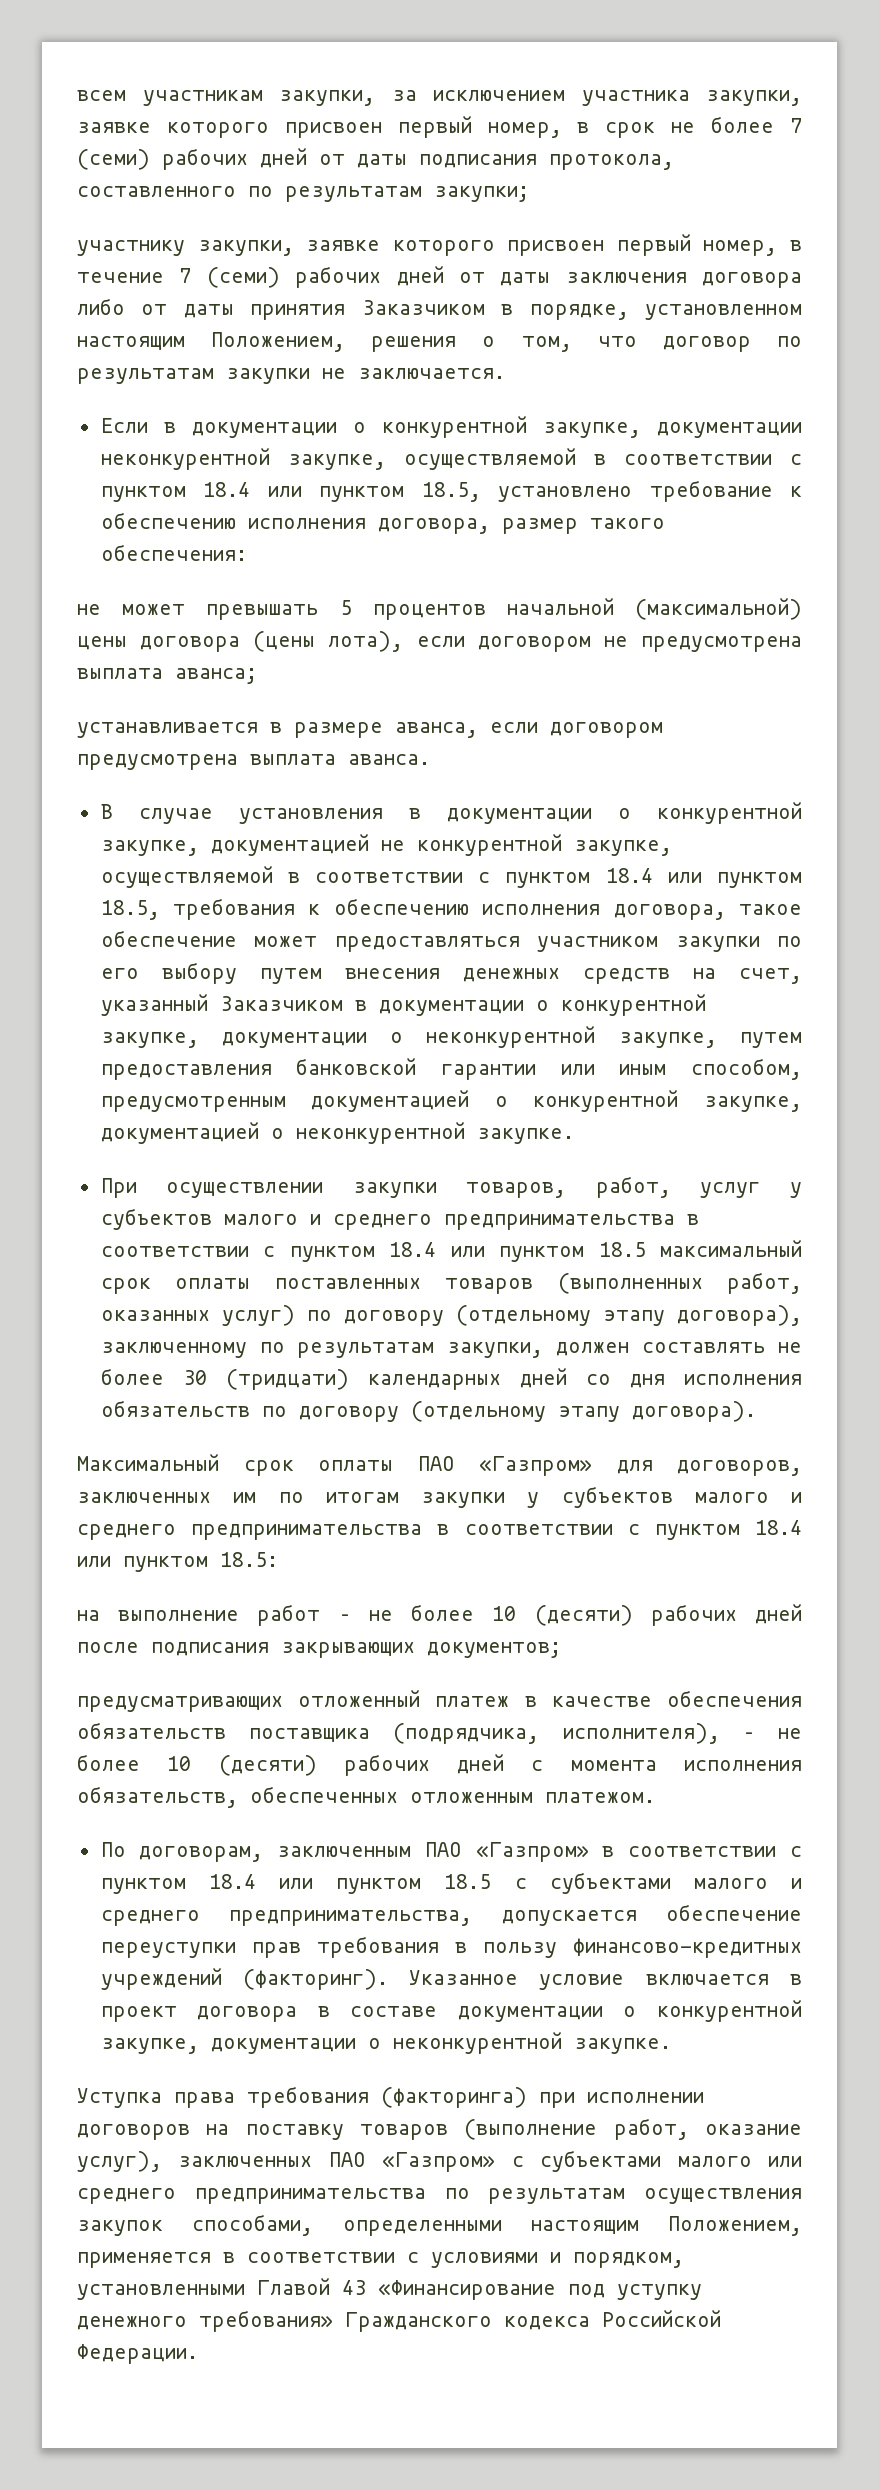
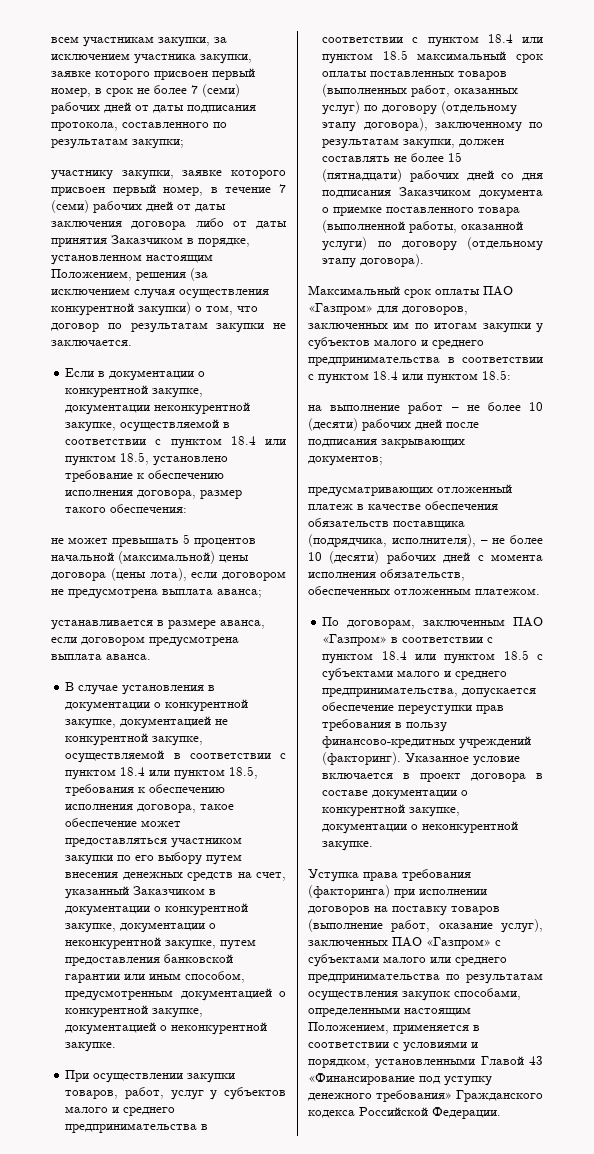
- участнику закупки, заявке которого присвоен первый номер, в течение 7 (семи) рабочих дней от даты заключения договора либо от даты принятия Заказчиком в порядке, установленном настоящим Положением, решения о том, что договор по результатам закупки не заключается.
+ участнику закупки, заявке которого присвоен первый номер, в течение 7 (семи) рабочих дней от даты заключения договора либо от даты принятия Заказчиком в порядке, установленном настоящим Положением, решения (за исключением случая осуществления конкурентной закупки) о том, что договор по результатам закупки не заключается.
- При осуществлении закупки товаров, работ, услуг у субъектов малого и среднего предпринимательства в соответствии с пунктом 18.4 или пунктом 18.5 максимальный срок оплаты поставленных товаров (выполненных работ, оказанных услуг) по договору (отдельному этапу договора), заключенному по результатам закупки, должен составлять не более 30 (тридцати) календарных дней со дня исполнения обязательств по договору (отдельному этапу договора).
+ При осуществлении закупки товаров, работ, услуг у субъектов малого и среднего предпринимательства в соответствии с пунктом 18.4 или пунктом 18.5 максимальный срок оплаты поставленных товаров (выполненных работ, оказанных услуг) по договору (отдельному этапу договора), заключенному по результатам закупки, должен составлять не более 15 (пятнадцати) рабочих дней со дня подписания Заказчиком документа о приемке поставленного товара (выполненной работы, оказанной услуги) по договору (отдельному этапу договора).

